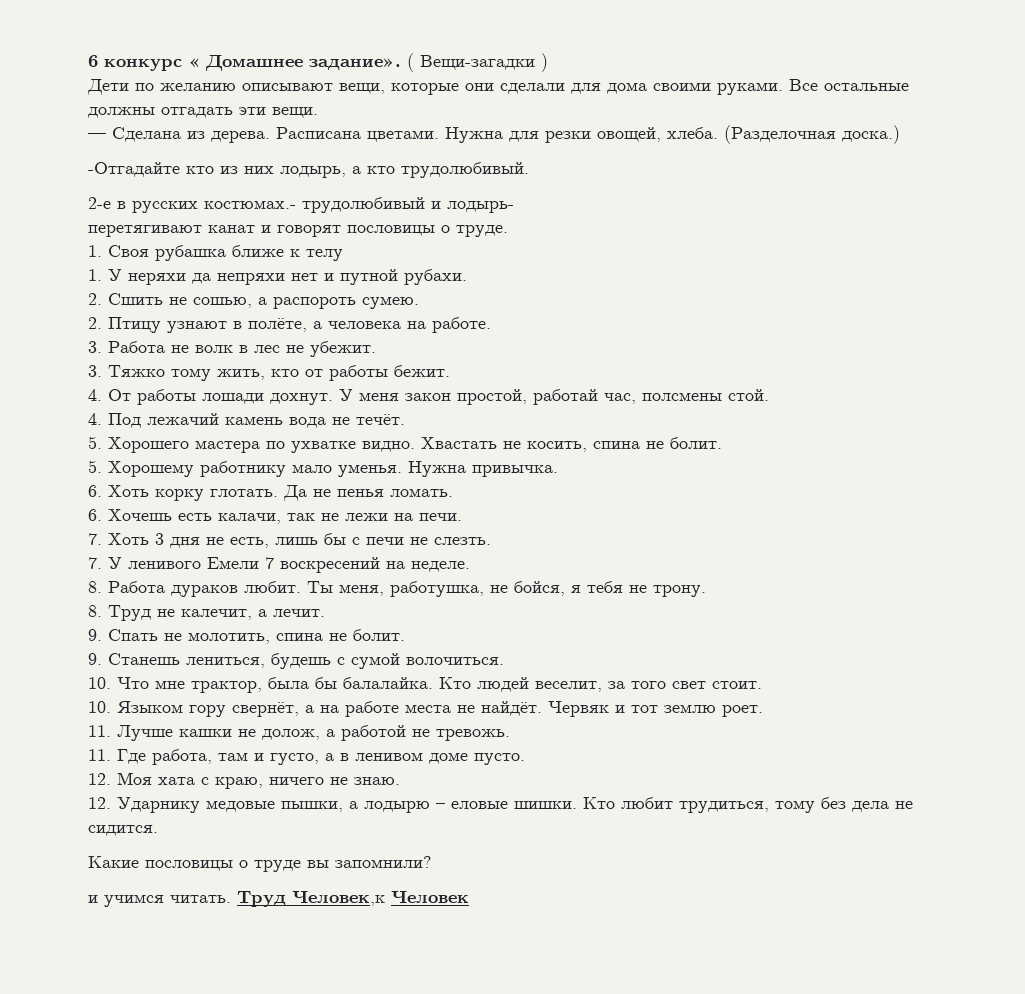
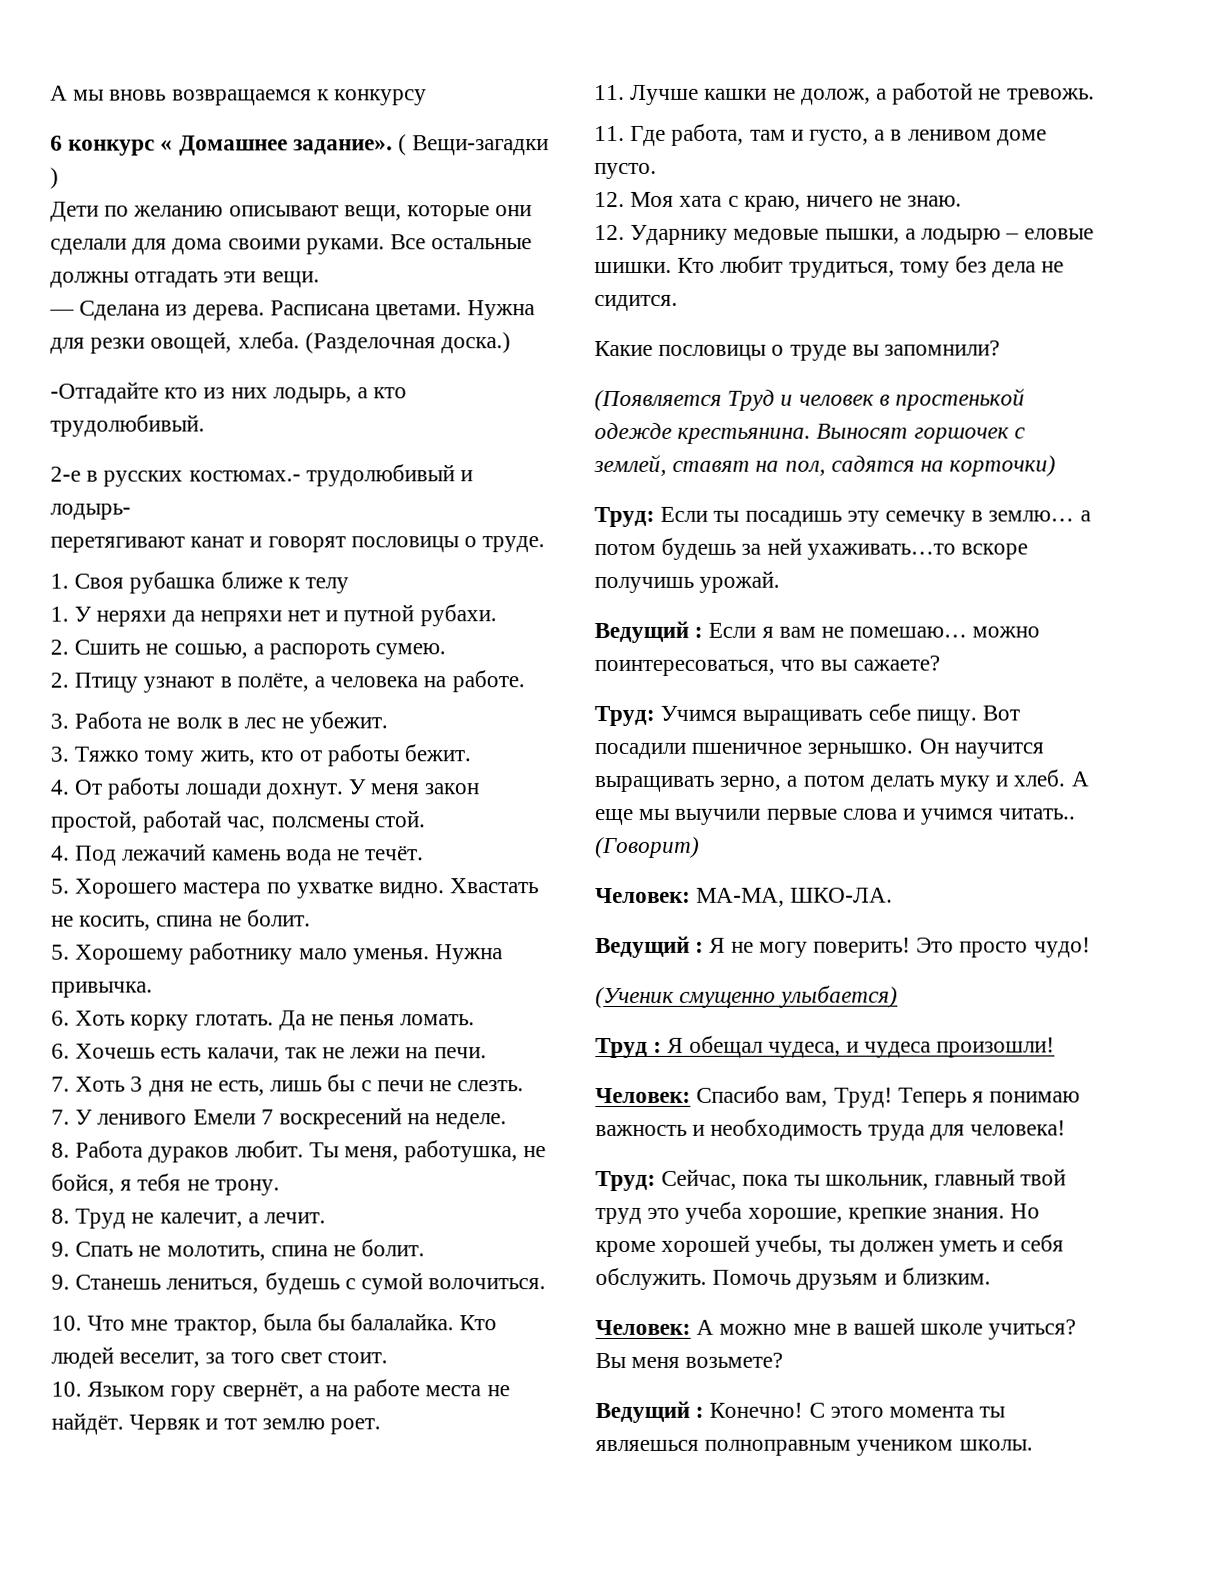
+ А мы вновь возвращаемся к конкурсу
- и учимся читать. Труд Человек,к Человек
+ (Появляется Труд и человек в простенькой одежде крестьянина. Выносят горшочек с землей, ставят на пол, садятся на корточки)
+ Труд: Если ты посадишь эту семечку в землю… а потом будешь за ней ухаживать…то вскоре получишь урожай.
+ Ведущий : Если я вам не помешаю… можно поинтересоваться, что вы сажаете?
+ Труд: Учимся выращивать себе пищу. Вот посадили пшеничное зернышко. Он научится выращивать зерно, а потом делать муку и хлеб. А еще мы выучили первые слова и учимся читать.. (Говорит)
+ Человек: МА-МА, ШКО-ЛА.
+ Ведущий : Я не могу поверить! Это просто чудо!
+ (Ученик смущенно улыбается)
+ Труд : Я обещал чудеса, и чудеса произошли!
+ Человек: Спасибо вам, Труд! Теперь я понимаю важность и необходимость труда для человека!
+ Труд: Сейчас, пока ты школьник, главный твой труд это учеба хорошие, крепкие знания. Но кроме хорошей учебы, ты должен уметь и себя обслужить. Помочь друзьям и близким.
+ Человек: А можно мне в вашей школе учиться? Вы меня возьмете?
+ Ведущий : Конечно! С этого момента ты являешься полноправным учеником школы.

